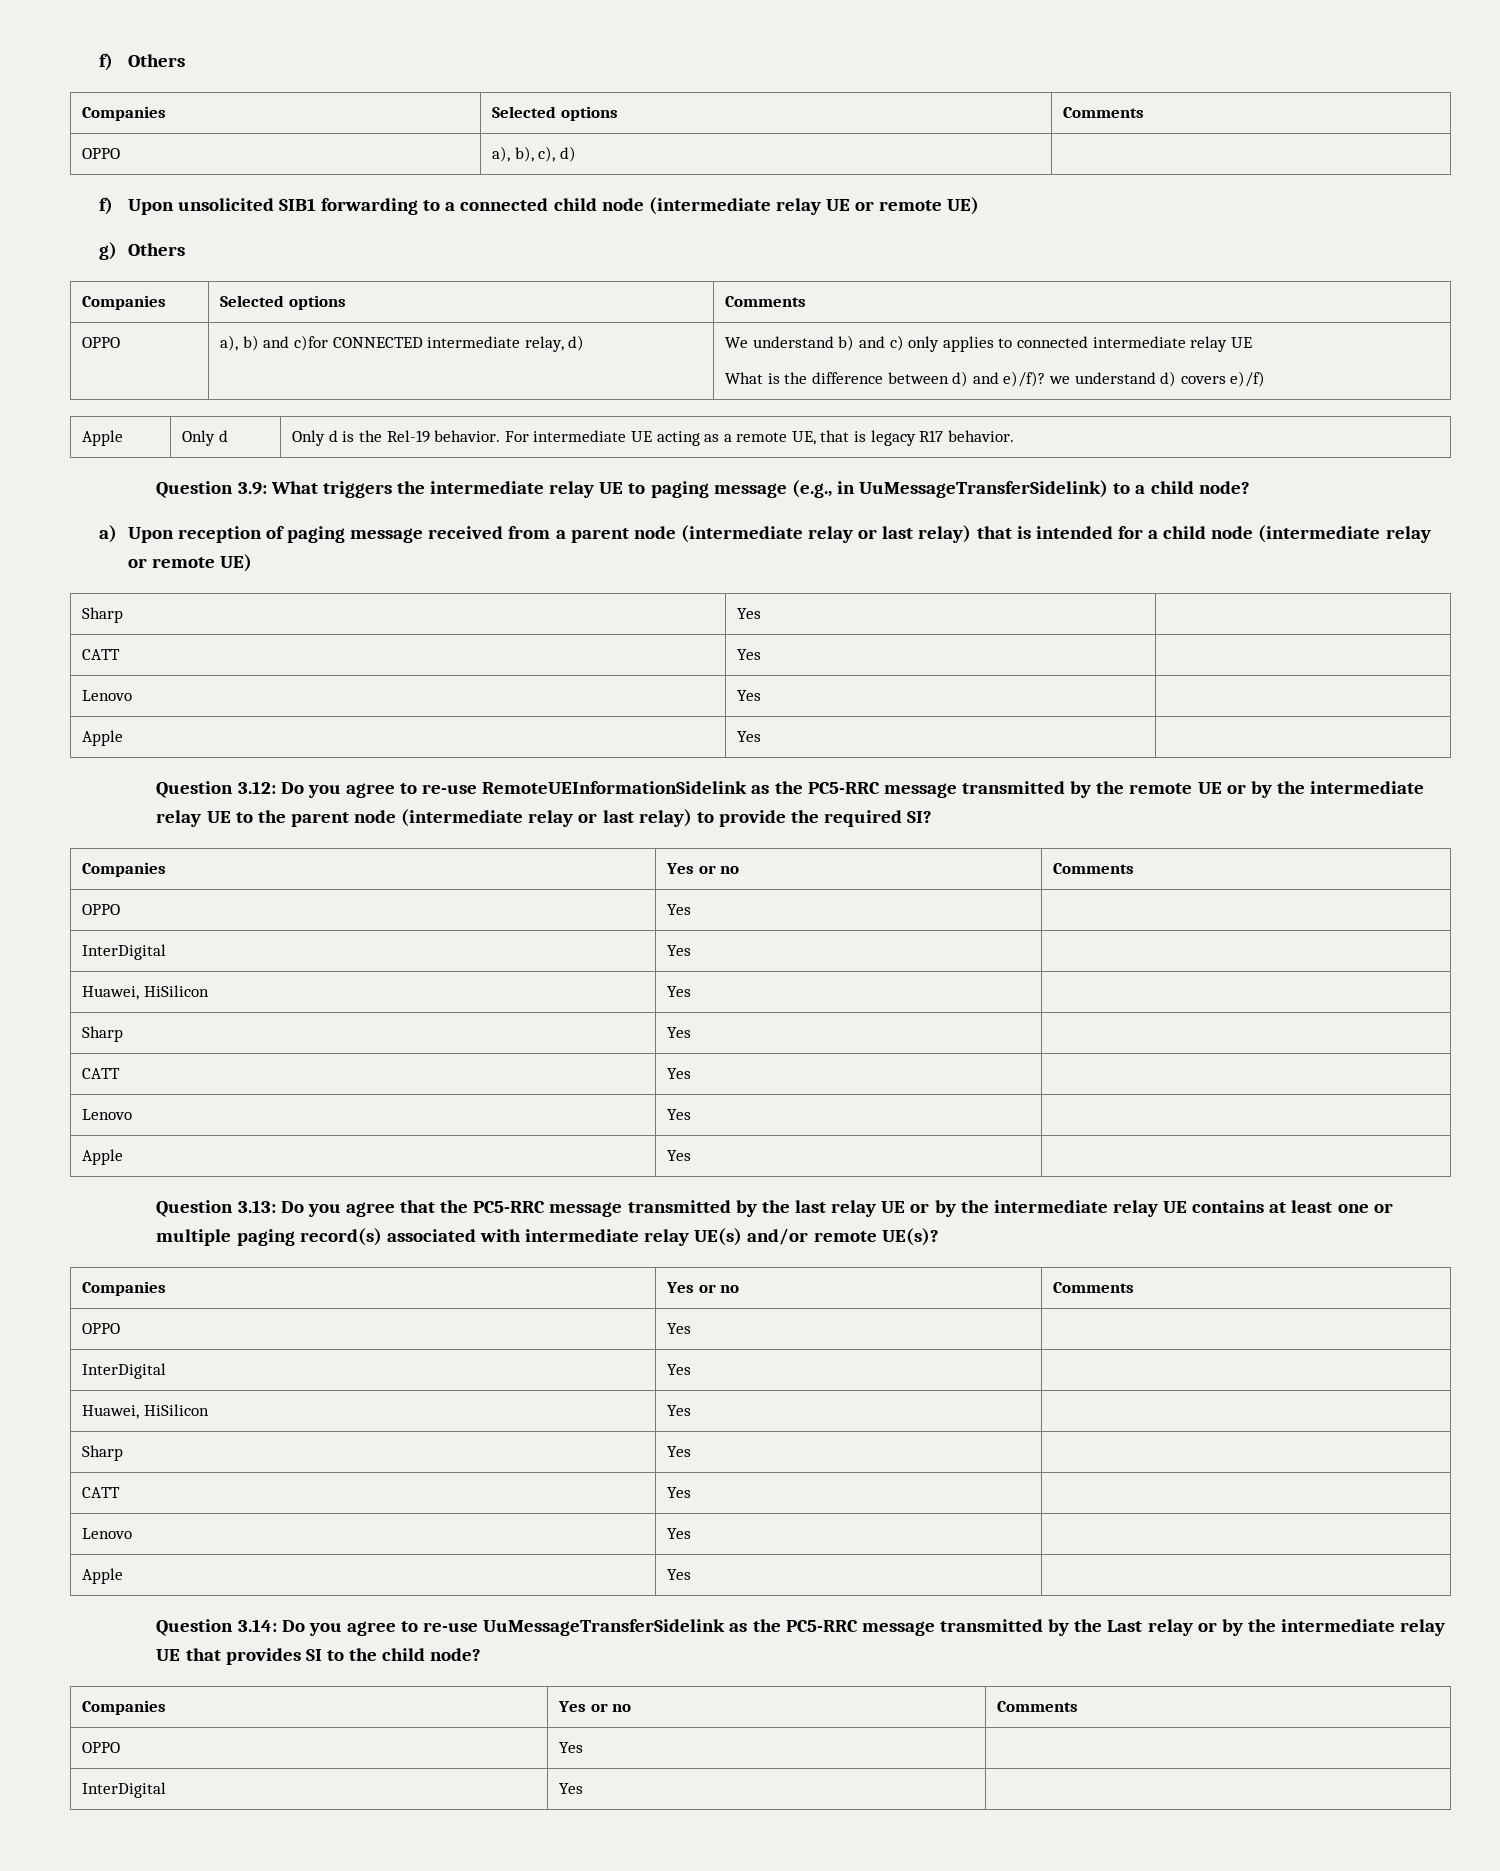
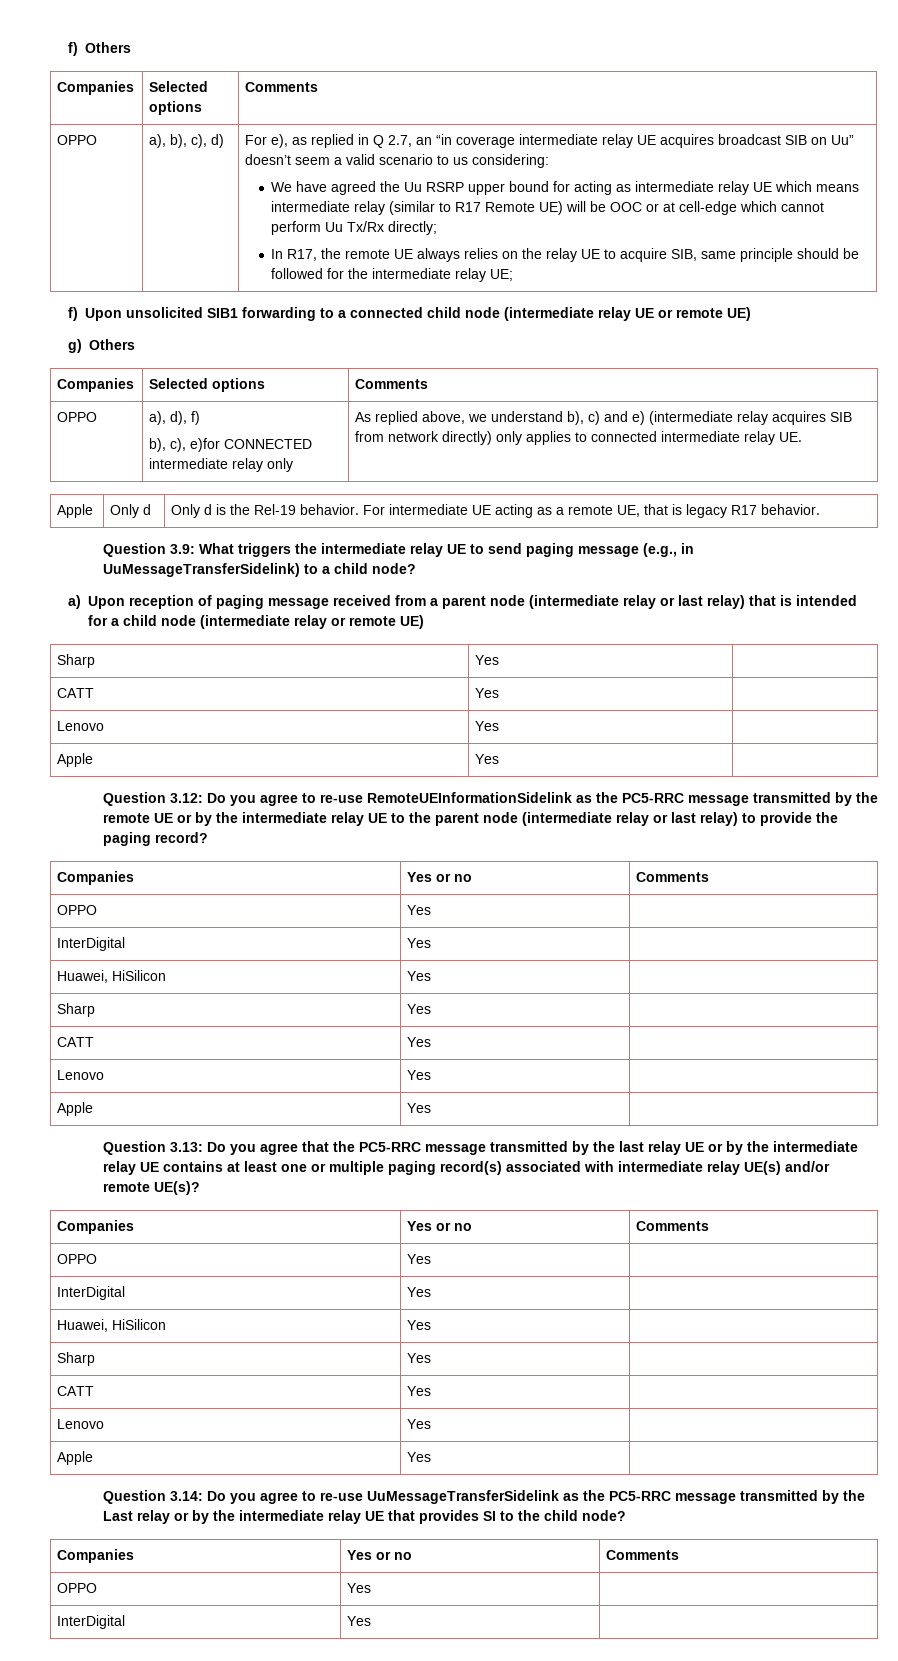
+ For e), as replied in Q 2.7, an “in coverage intermediate relay UE acquires broadcast SIB on Uu” doesn’t seem a valid scenario to us considering:
+ We have agreed the Uu RSRP upper bound for acting as intermediate relay UE which means intermediate relay (similar to R17 Remote UE) will be OOC or at cell-edge which cannot perform Uu Tx/Rx directly;
+ In R17, the remote UE always relies on the relay UE to acquire SIB, same principle should be followed for the intermediate relay UE;
- OPPO | a), b) and c)for CONNECTED intermediate relay, d) | We understand b) and c) only applies to connected intermediate relay UE
- What is the difference between d) and e)/f)? we understand d) covers e)/f)
+ OPPO | a), d), f)
+ b), c), e)for CONNECTED intermediate relay only | As replied above, we understand b), c) and e) (intermediate relay acquires SIB from network directly) only applies to connected intermediate relay UE.
- Question 3.9: What triggers the intermediate relay UE to paging message (e.g., in UuMessageTransferSidelink) to a child node?
+ Question 3.9: What triggers the intermediate relay UE to send paging message (e.g., in UuMessageTransferSidelink) to a child node?
- Question 3.12: Do you agree to re-use RemoteUEInformationSidelink as the PC5-RRC message transmitted by the remote UE or by the intermediate relay UE to the parent node (intermediate relay or last relay) to provide the required SI?
+ Question 3.12: Do you agree to re-use RemoteUEInformationSidelink as the PC5-RRC message transmitted by the remote UE or by the intermediate relay UE to the parent node (intermediate relay or last relay) to provide the paging record?

